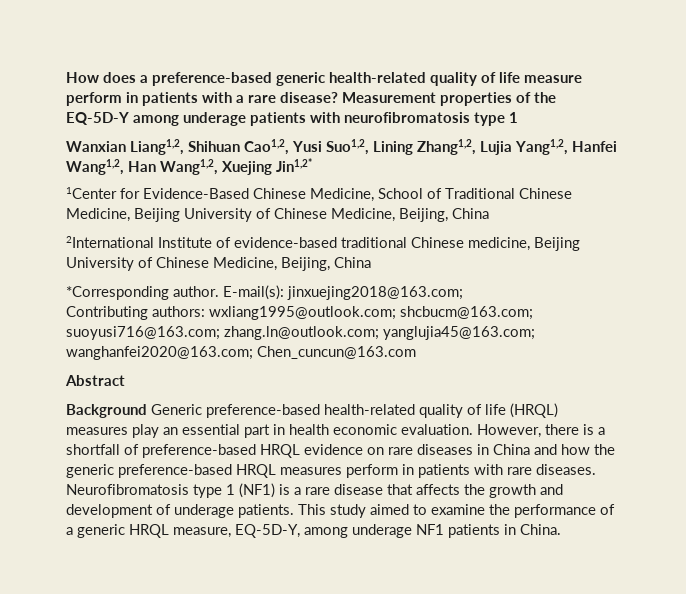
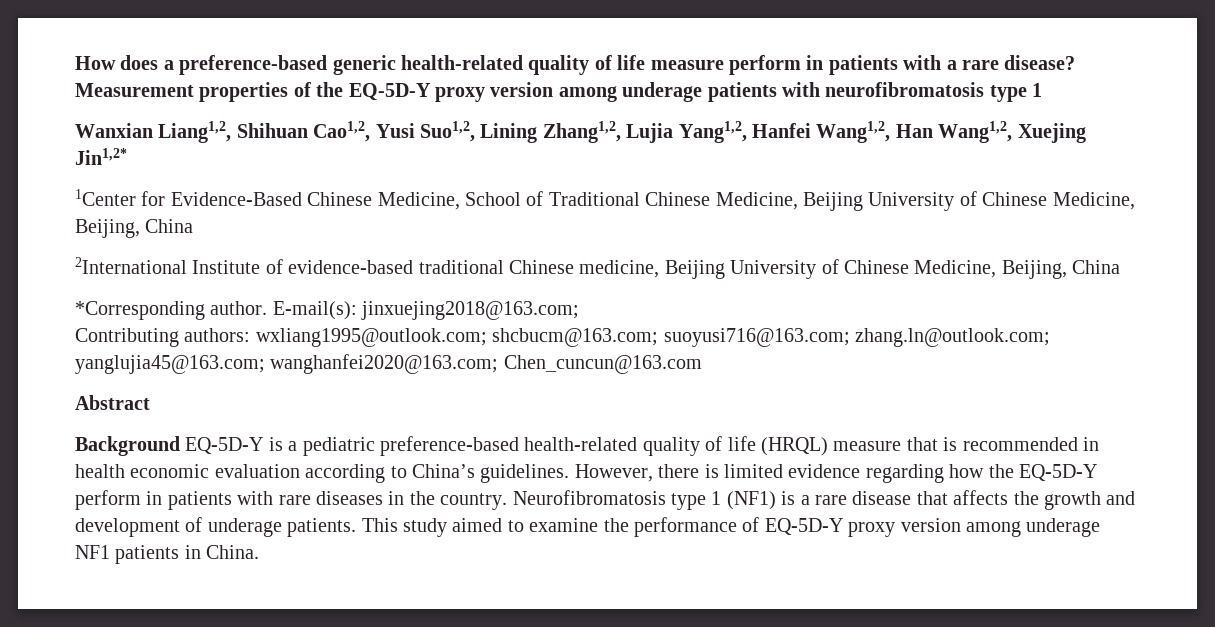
- Measurement properties of the EQ-5D-Y among underage patients with neurofibromatosis type 1
+ Measurement properties of the EQ-5D-Y proxy version among underage patients with neurofibromatosis type 1
- Background Generic preference-based health-related quality of life (HRQL) measures play an essential part in health economic evaluation. However, there is a shortfall of preference-based HRQL evidence on rare diseases in China and how the generic preference-based HRQL measures perform in patients with rare diseases.
+ Background EQ-5D-Y is a pediatric preference-based health-related quality of life (HRQL) measure that is recommended in health economic evaluation according to China’s guidelines. However, there is limited evidence regarding how the EQ-5D-Y perform in patients with rare diseases in the country.
- This study aimed to examine the performance of a generic HRQL measure, EQ-5D-Y, among underage NF1 patients in China.
+ This study aimed to examine the performance of EQ-5D-Y proxy version among underage NF1 patients in China.

